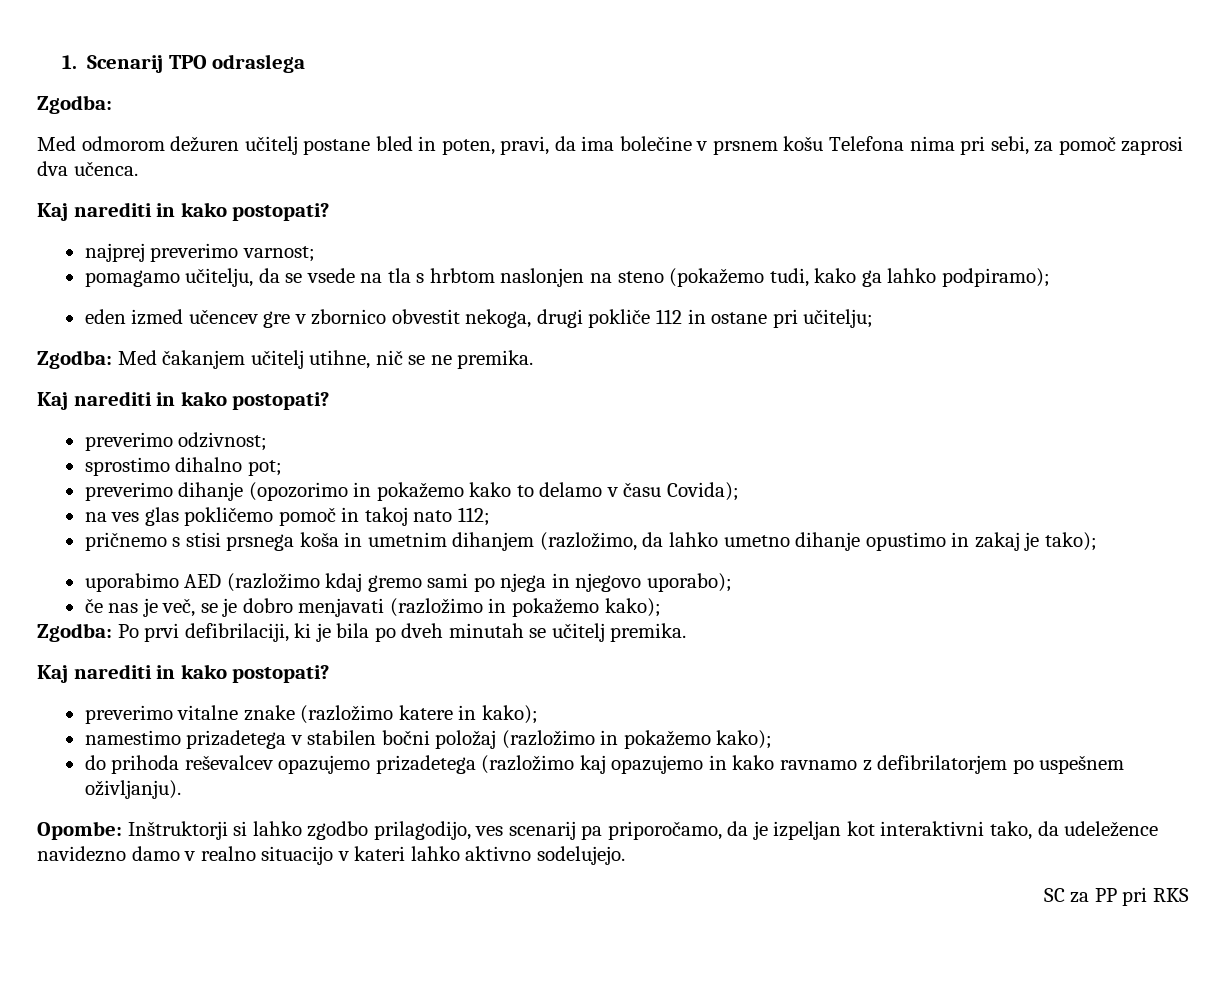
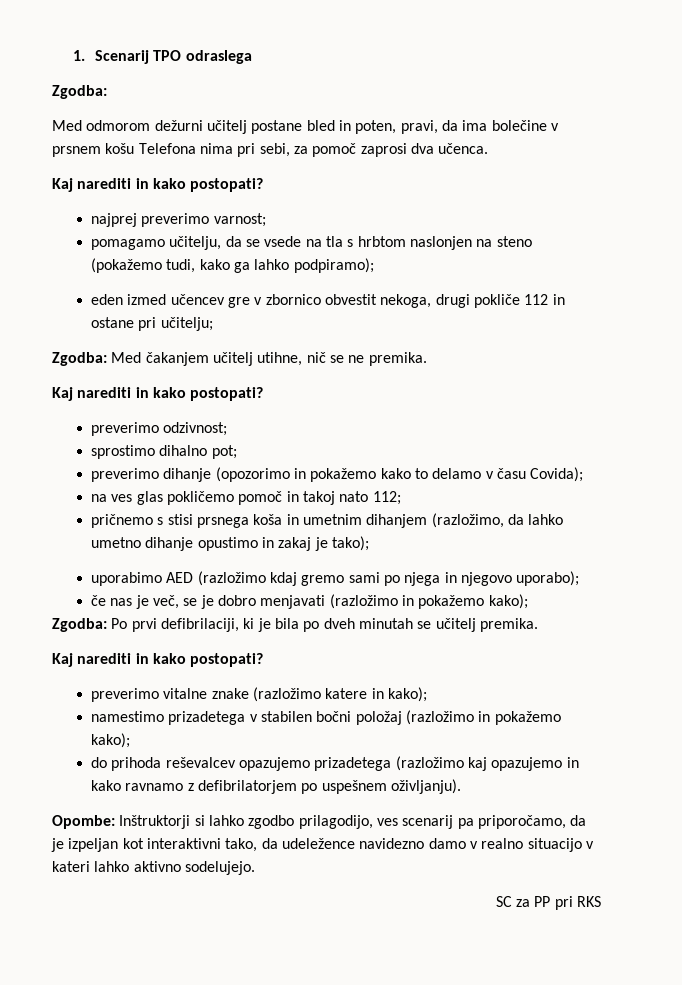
- Med odmorom dežuren učitelj postane bled in poten, pravi, da ima bolečine v prsnem košu Telefona nima pri sebi, za pomoč zaprosi dva učenca.
+ Med odmorom dežurni učitelj postane bled in poten, pravi, da ima bolečine v prsnem košu Telefona nima pri sebi, za pomoč zaprosi dva učenca.

